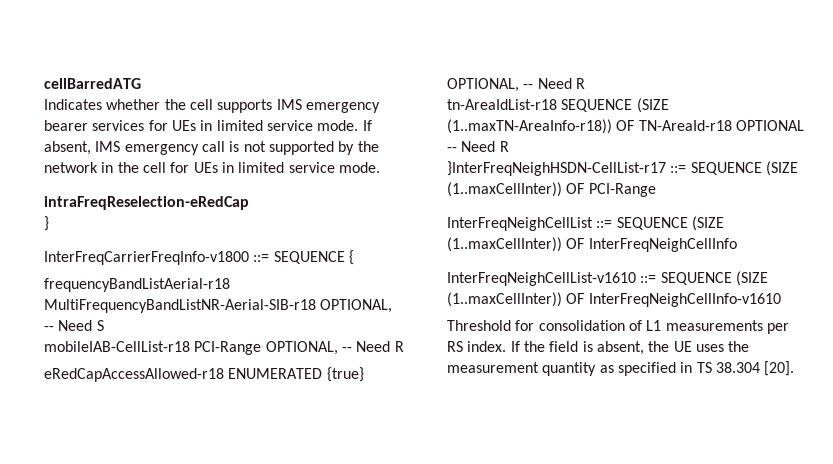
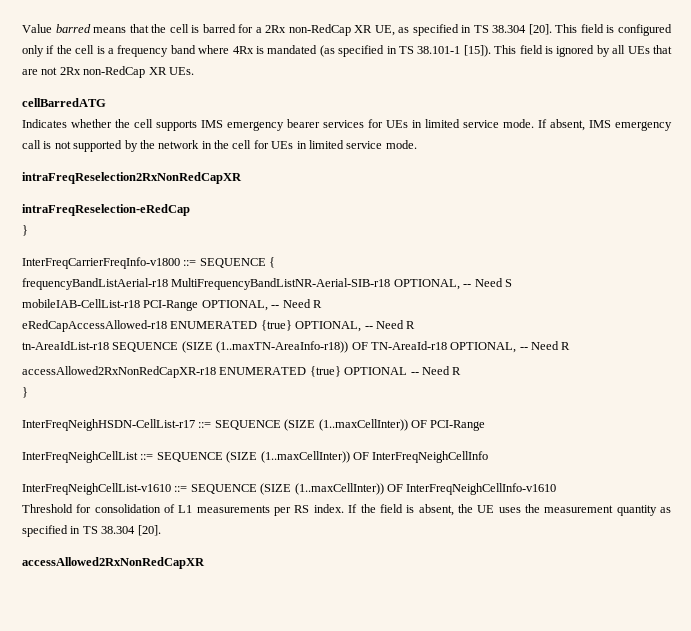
+ Value barred means that the cell is barred for a 2Rx non-RedCap XR UE, as specified in TS 38.304 [20]. This field is configured only if the cell is a frequency band where 4Rx is mandated (as specified in TS 38.101-1 [15]). This field is ignored by all UEs that are not 2Rx non-RedCap XR UEs.
+ intraFreqReselection2RxNonRedCapXR
- tn-AreaIdList-r18 SEQUENCE (SIZE (1..maxTN-AreaInfo-r18)) OF TN-AreaId-r18 OPTIONAL -- Need R
- }InterFreqNeighHSDN-CellList-r17 ::= SEQUENCE (SIZE (1..maxCellInter)) OF PCI-Range
+ tn-AreaIdList-r18 SEQUENCE (SIZE (1..maxTN-AreaInfo-r18)) OF TN-AreaId-r18 OPTIONAL, -- Need R
+ accessAllowed2RxNonRedCapXR-r18 ENUMERATED {true} OPTIONAL -- Need R
+ }
+ InterFreqNeighHSDN-CellList-r17 ::= SEQUENCE (SIZE (1..maxCellInter)) OF PCI-Range
+ accessAllowed2RxNonRedCapXR

